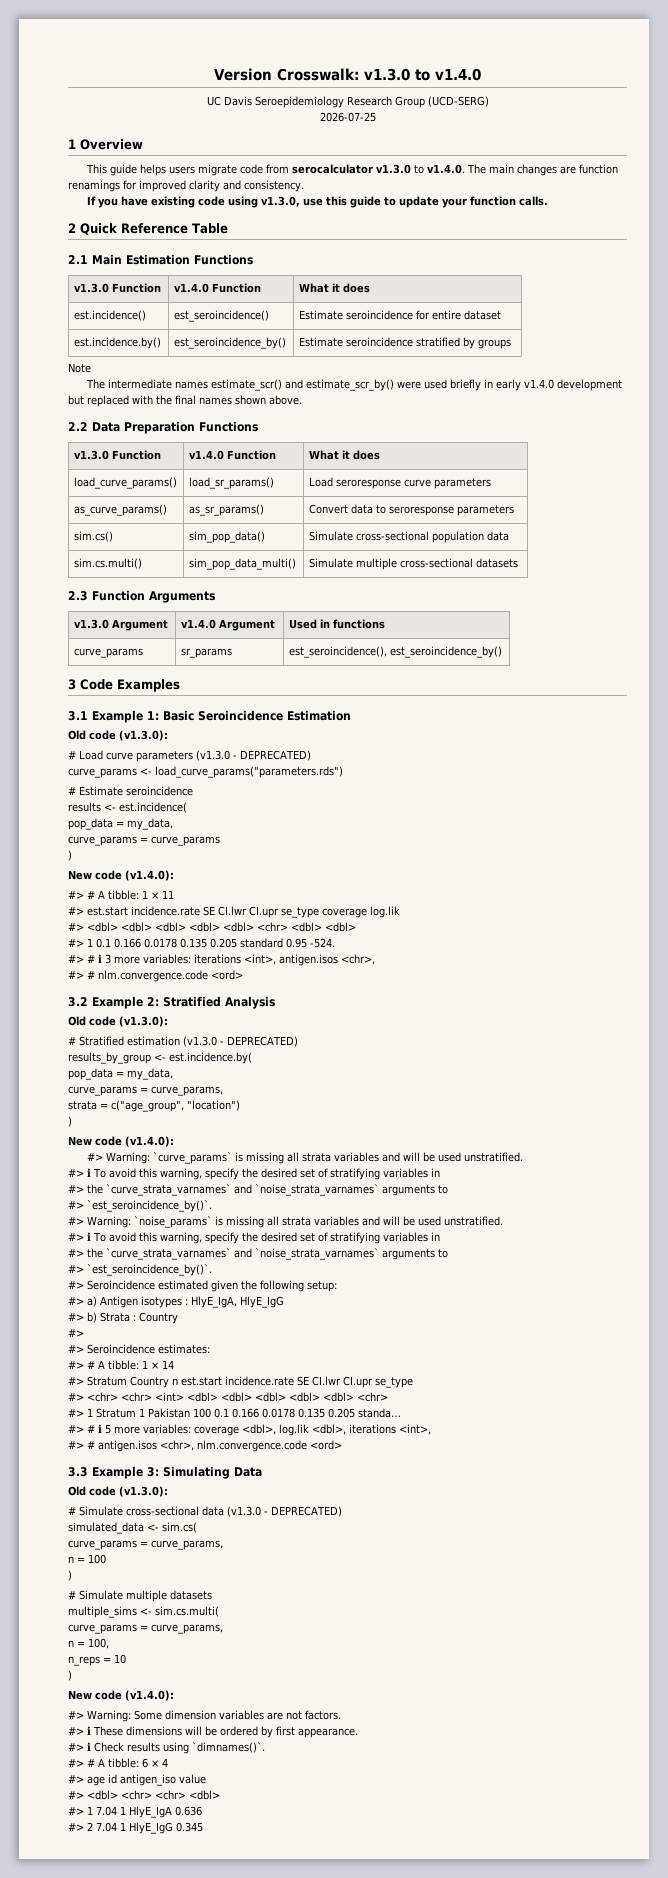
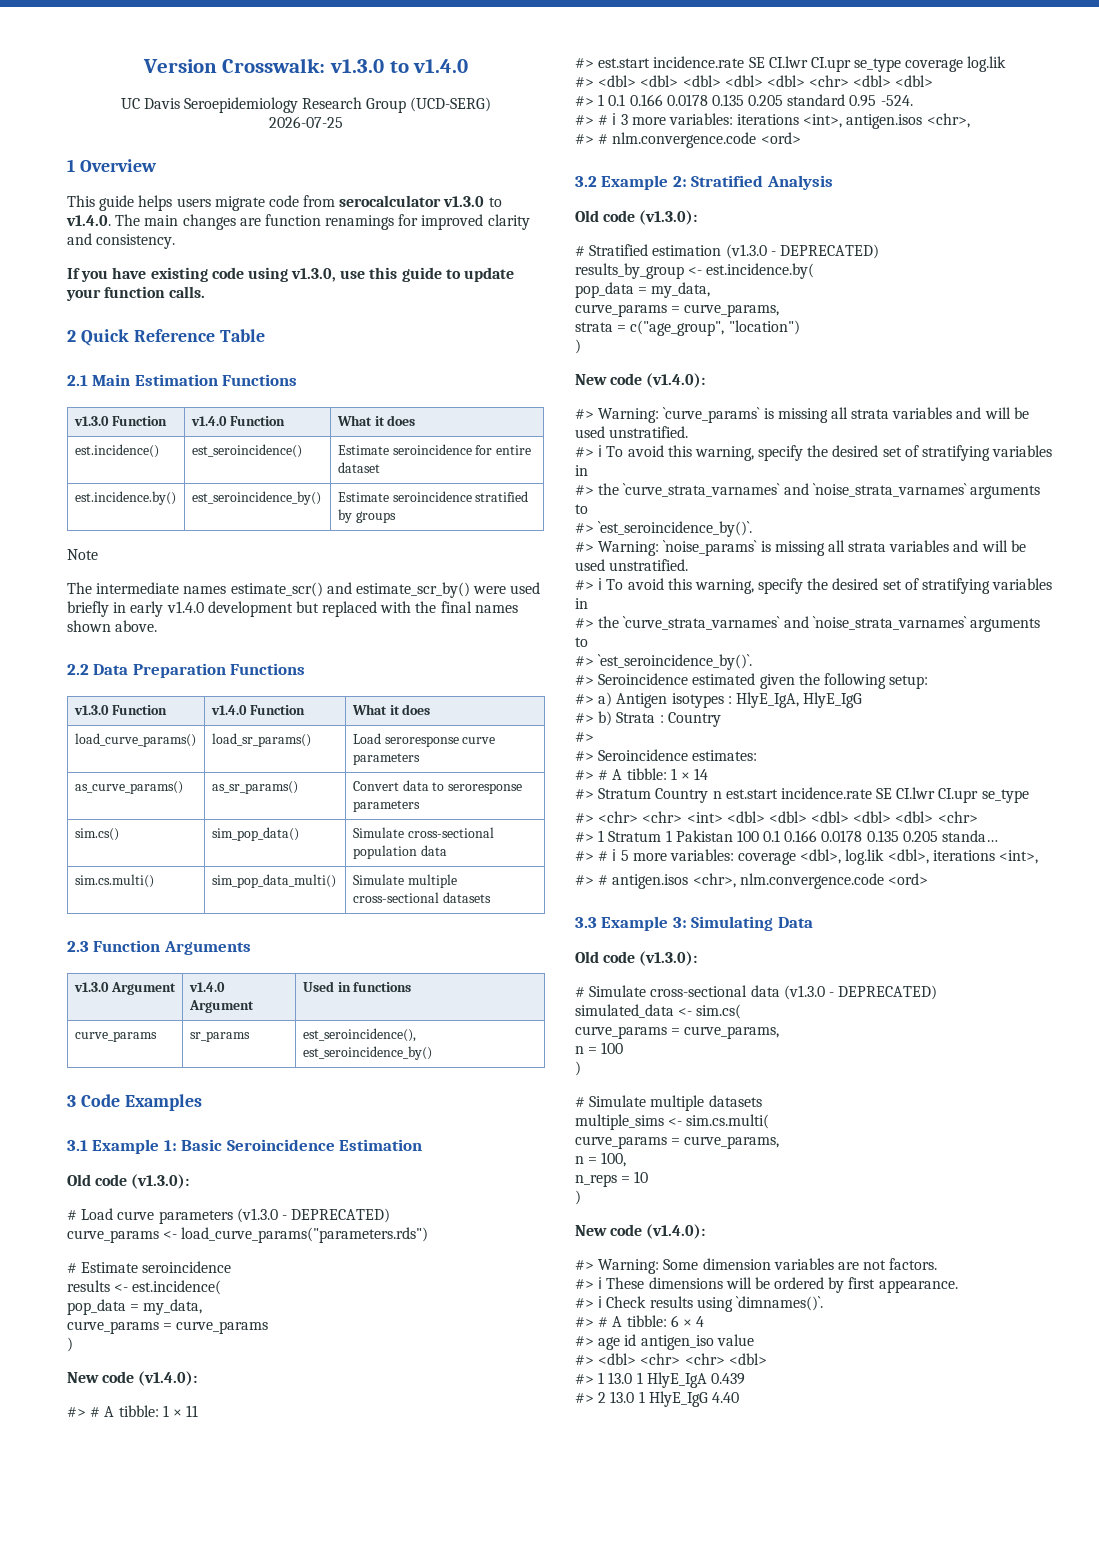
- #> 1 7.04 1 HlyE_IgA 0.636
+ #> 1 13.0 1 HlyE_IgA 0.439
- #> 2 7.04 1 HlyE_IgG 0.345
+ #> 2 13.0 1 HlyE_IgG 4.40

